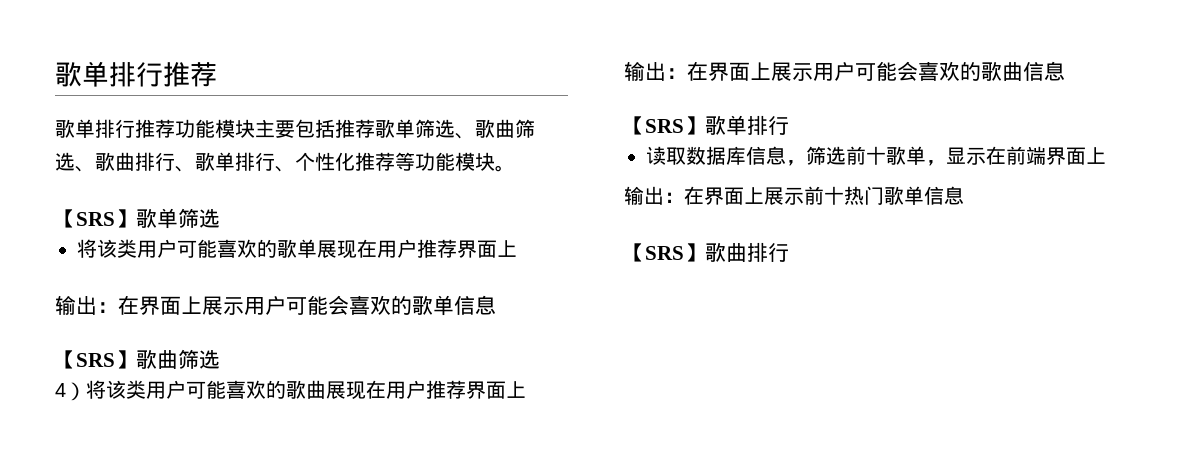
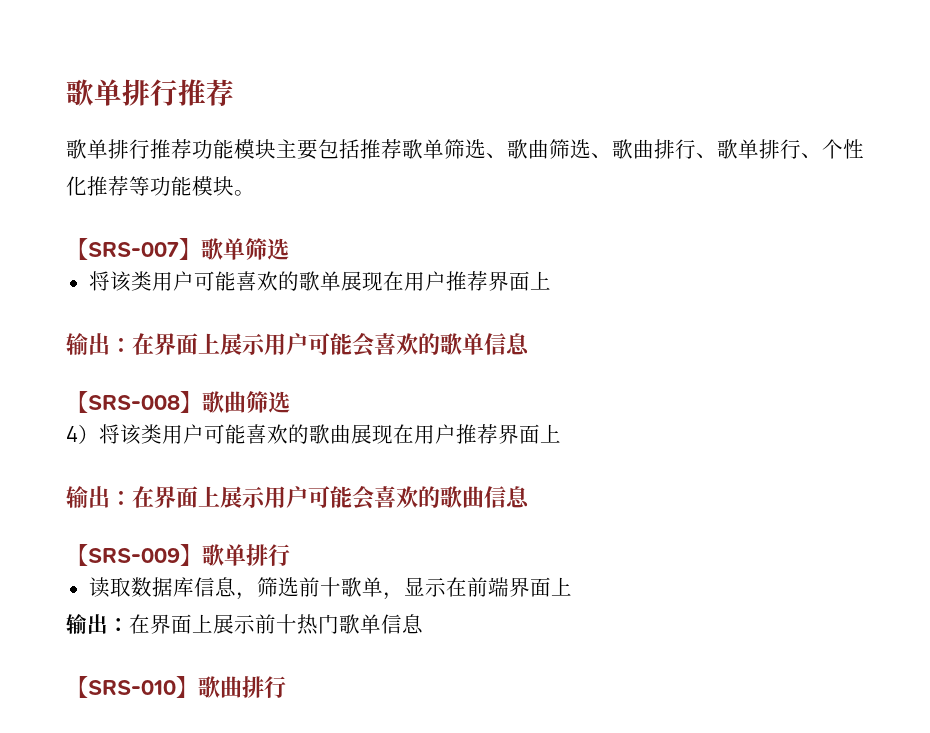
- 【SRS】歌单筛选
+ 【SRS-007】歌单筛选
- 【SRS】歌曲筛选
+ 【SRS-008】歌曲筛选
- 【SRS】歌单排行
+ 【SRS-009】歌单排行
- 【SRS】歌曲排行
+ 【SRS-010】歌曲排行

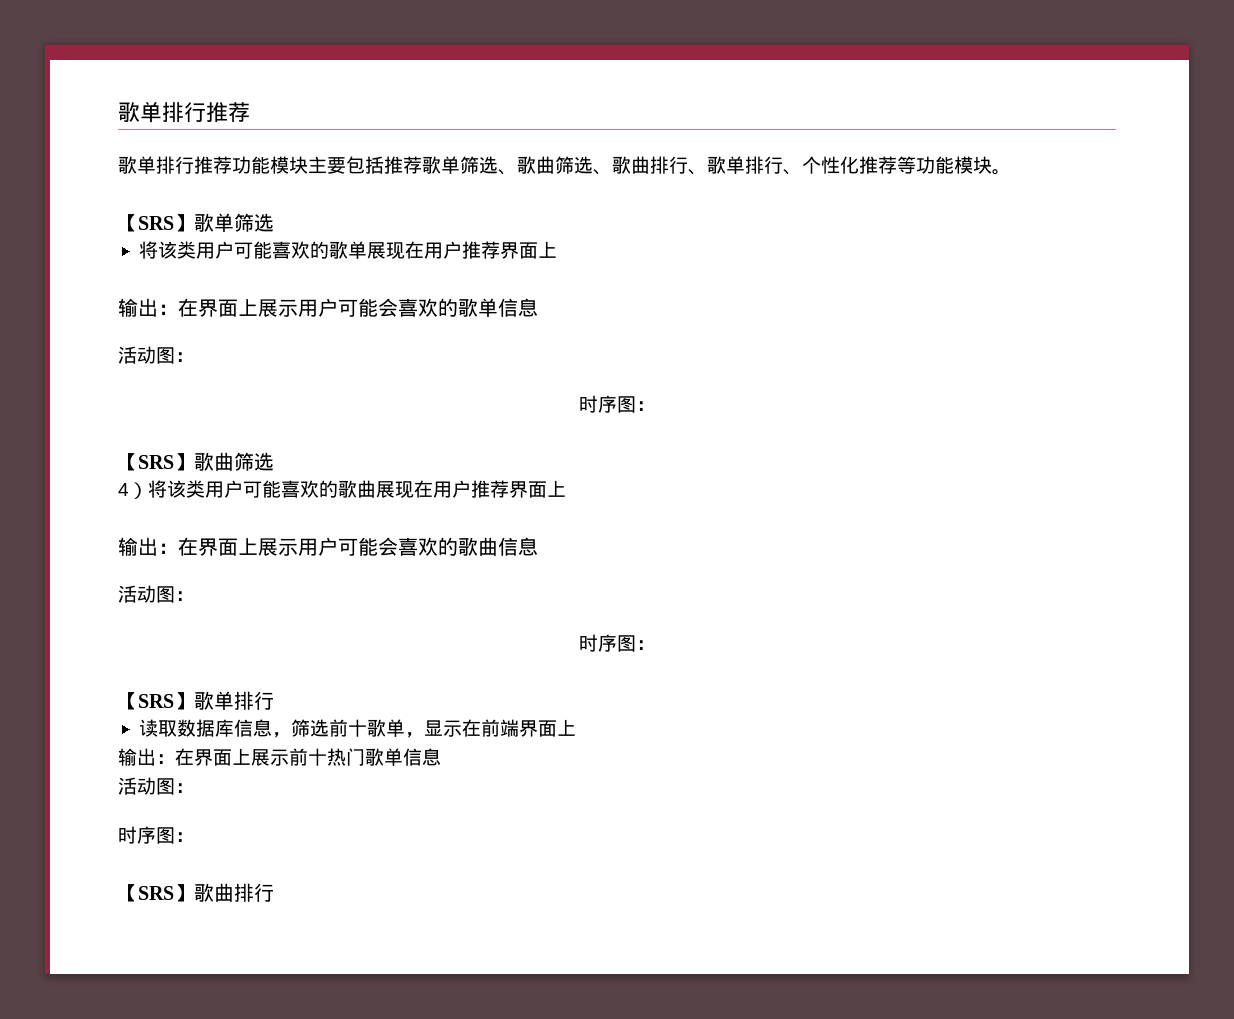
- 【SRS-007】歌单筛选
+ 【SRS】歌单筛选
  输出：在界面上展示用户可能会喜欢的歌单信息
- 【SRS-008】歌曲筛选
+ 活动图：
+ 时序图：
+ 【SRS】歌曲筛选
  输出：在界面上展示用户可能会喜欢的歌曲信息
- 【SRS-009】歌单排行
+ 活动图：
+ 时序图：
+ 【SRS】歌单排行
  输出：在界面上展示前十热门歌单信息
- 【SRS-010】歌曲排行
+ 活动图：
+ 时序图：
+ 【SRS】歌曲排行

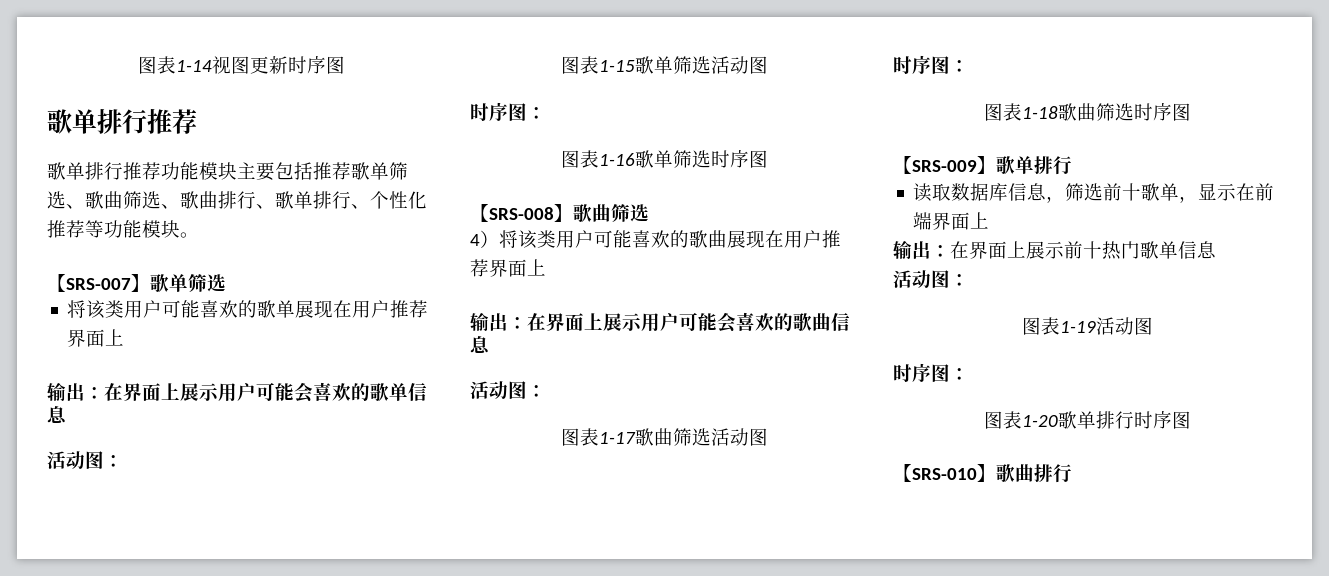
+ 图表1-14视图更新时序图
- 【SRS】歌单筛选
+ 【SRS-007】歌单筛选
  输出：在界面上展示用户可能会喜欢的歌单信息
  活动图：
+ 图表1-15歌单筛选活动图
  时序图：
- 【SRS】歌曲筛选
+ 图表1-16歌单筛选时序图
+ 【SRS-008】歌曲筛选
  输出：在界面上展示用户可能会喜欢的歌曲信息
  活动图：
+ 图表1-17歌曲筛选活动图
  时序图：
- 【SRS】歌单排行
+ 图表1-18歌曲筛选时序图
+ 【SRS-009】歌单排行
  输出：在界面上展示前十热门歌单信息
  活动图：
+ 图表1-19活动图
  时序图：
- 【SRS】歌曲排行
+ 图表1-20歌单排行时序图
+ 【SRS-010】歌曲排行

